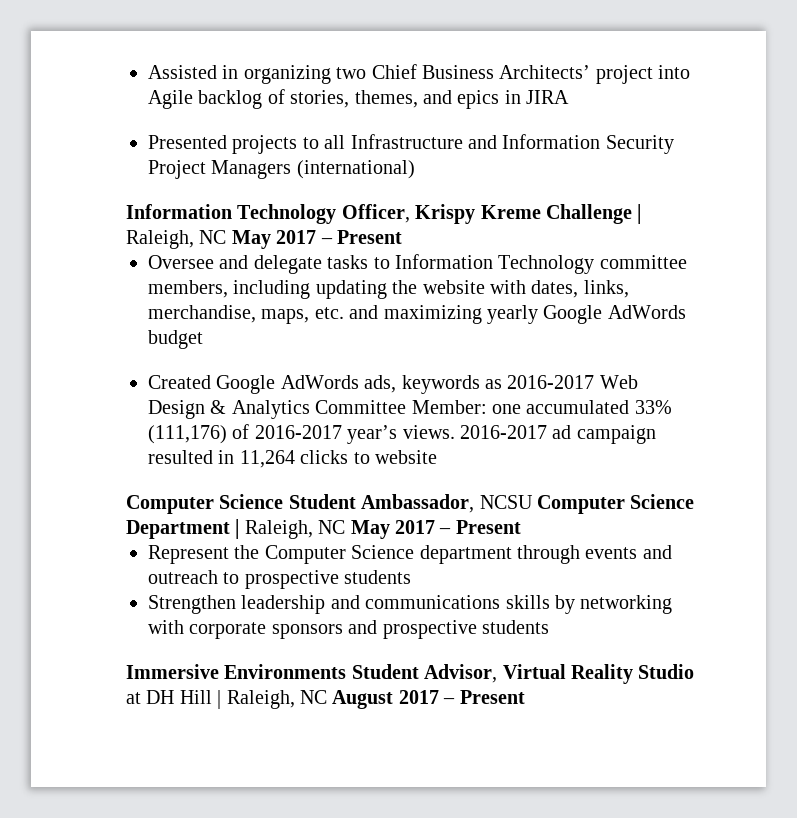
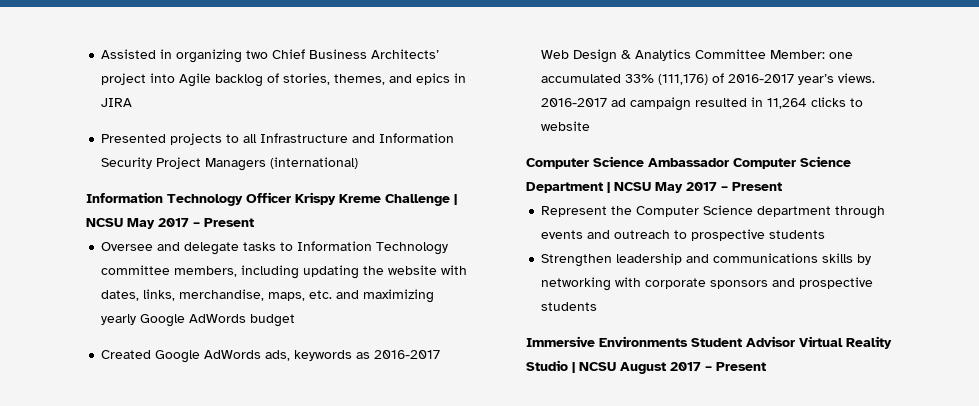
- Information Technology Officer, Krispy Kreme Challenge | Raleigh, NC May 2017 – Present
+ Information Technology Officer Krispy Kreme Challenge | NCSU May 2017 – Present
- Computer Science Student Ambassador, NCSU Computer Science Department | Raleigh, NC May 2017 – Present
+ Computer Science Ambassador Computer Science Department | NCSU May 2017 – Present
- Immersive Environments Student Advisor, Virtual Reality Studio at DH Hill | Raleigh, NC August 2017 – Present
+ Immersive Environments Student Advisor Virtual Reality Studio | NCSU August 2017 – Present

